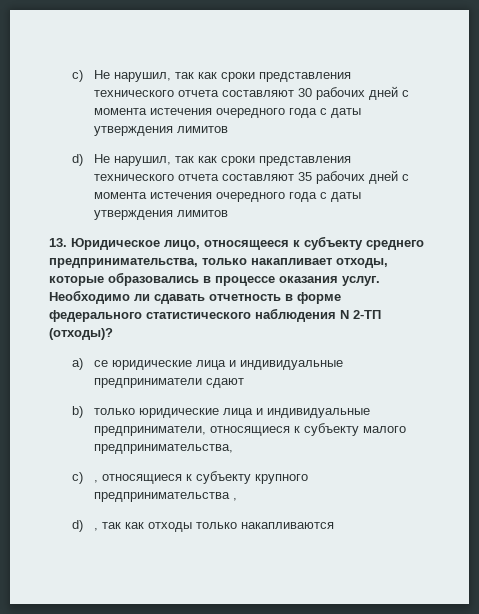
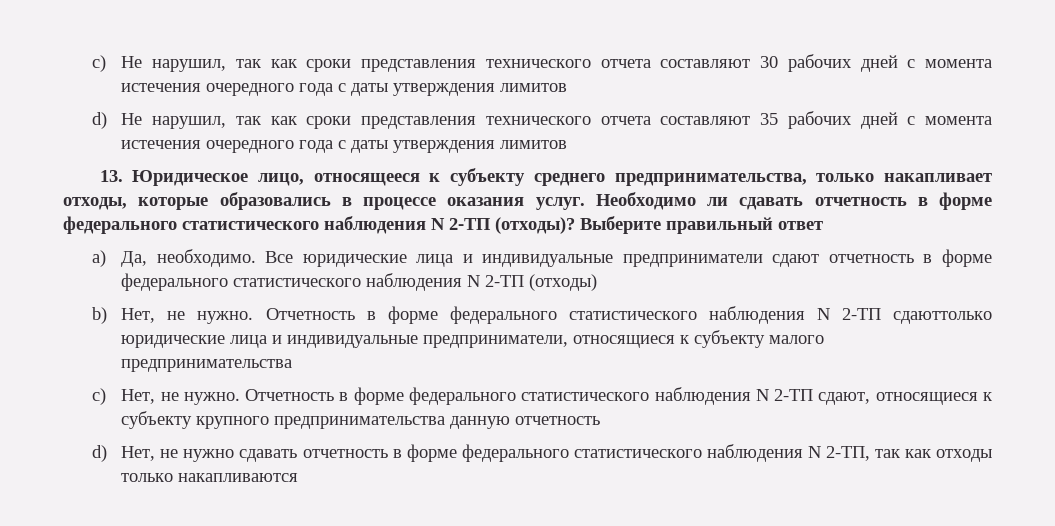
- Необходимо ли сдавать отчетность в форме федерального статистического наблюдения N 2-ТП (отходы)?
- a) се юридические лица и индивидуальные предприниматели сдают
- b) только юридические лица и индивидуальные предприниматели, относящиеся к субъекту малого предпринимательства,
- c) , относящиеся к субъекту крупного предпринимательства ,
- d) , так как отходы только накапливаются
+ Необходимо ли сдавать отчетность в форме федерального статистического наблюдения N 2-ТП (отходы)? Выберите правильный ответ
+ a) Да, необходимо. Все юридические лица и индивидуальные предприниматели сдают отчетность в форме федерального статистического наблюдения N 2-ТП (отходы)
+ b) Нет, не нужно. Отчетность в форме федерального статистического наблюдения N 2-ТП сдаюттолько юридические лица и индивидуальные предприниматели, относящиеся к субъекту малого предпринимательства
+ c) Нет, не нужно. Отчетность в форме федерального статистического наблюдения N 2-ТП сдают, относящиеся к субъекту крупного предпринимательства данную отчетность
+ d) Нет, не нужно сдавать отчетность в форме федерального статистического наблюдения N 2-ТП, так как отходы только накапливаются

